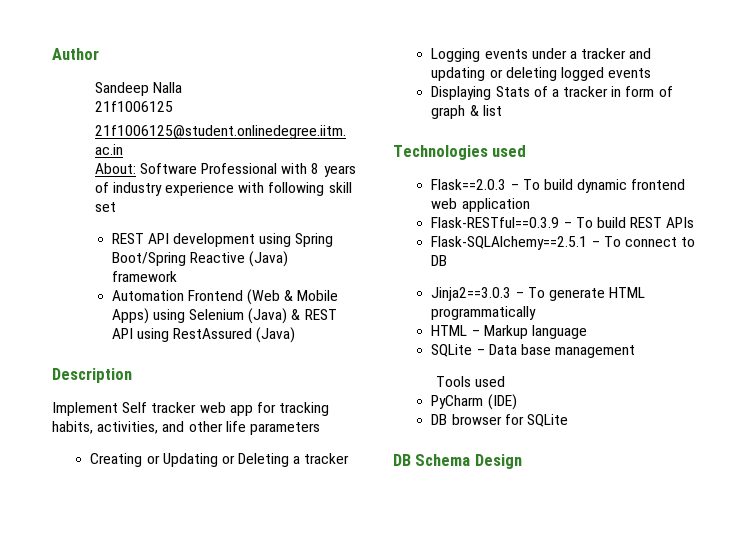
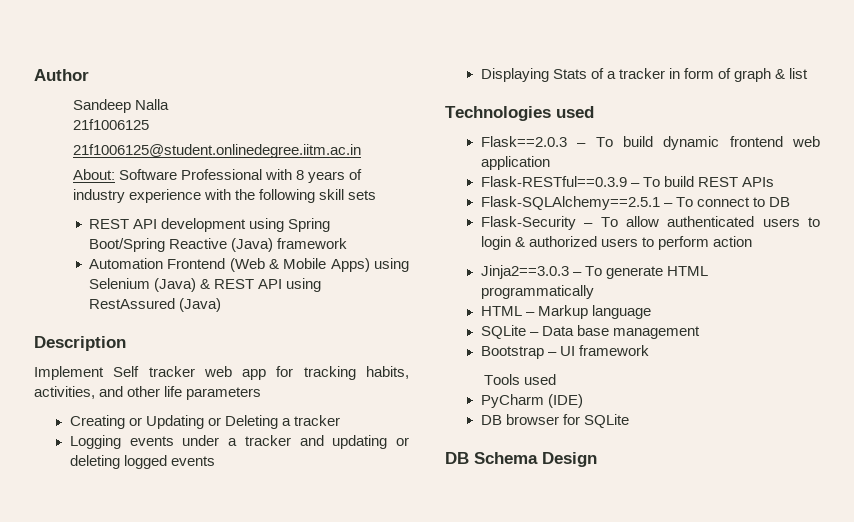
- About: Software Professional with 8 years of industry experience with following skill set
+ About: Software Professional with 8 years of industry experience with the following skill sets
+ Flask-Security – To allow authenticated users to login & authorized users to perform action
+ Bootstrap – UI framework

